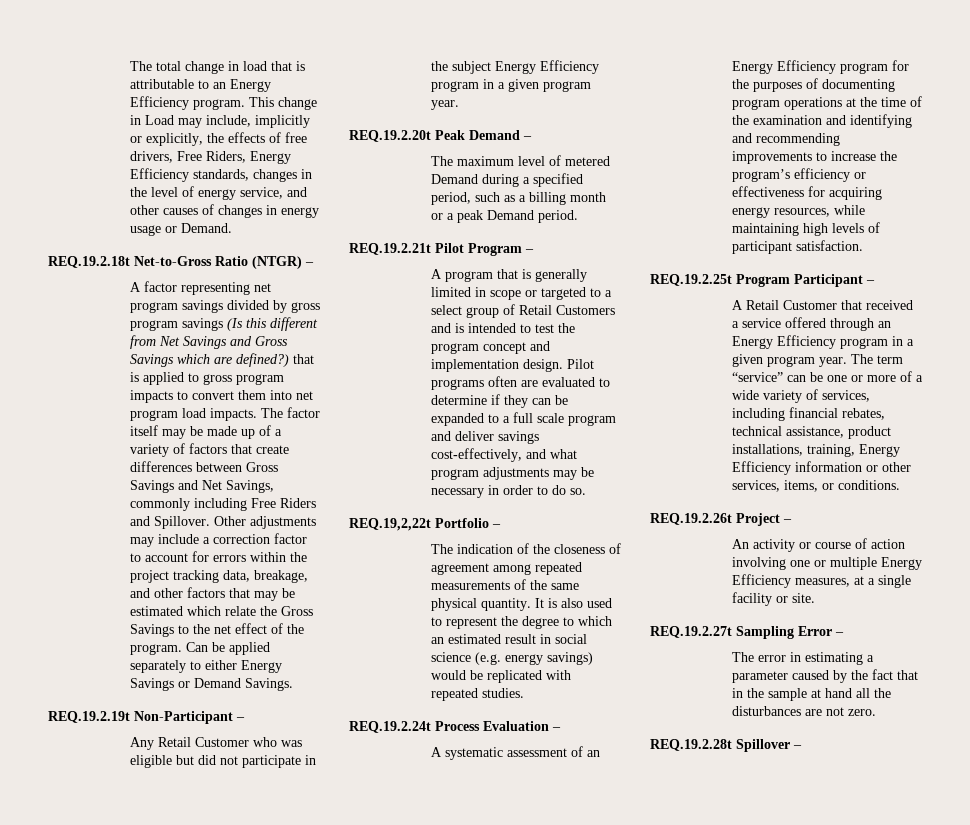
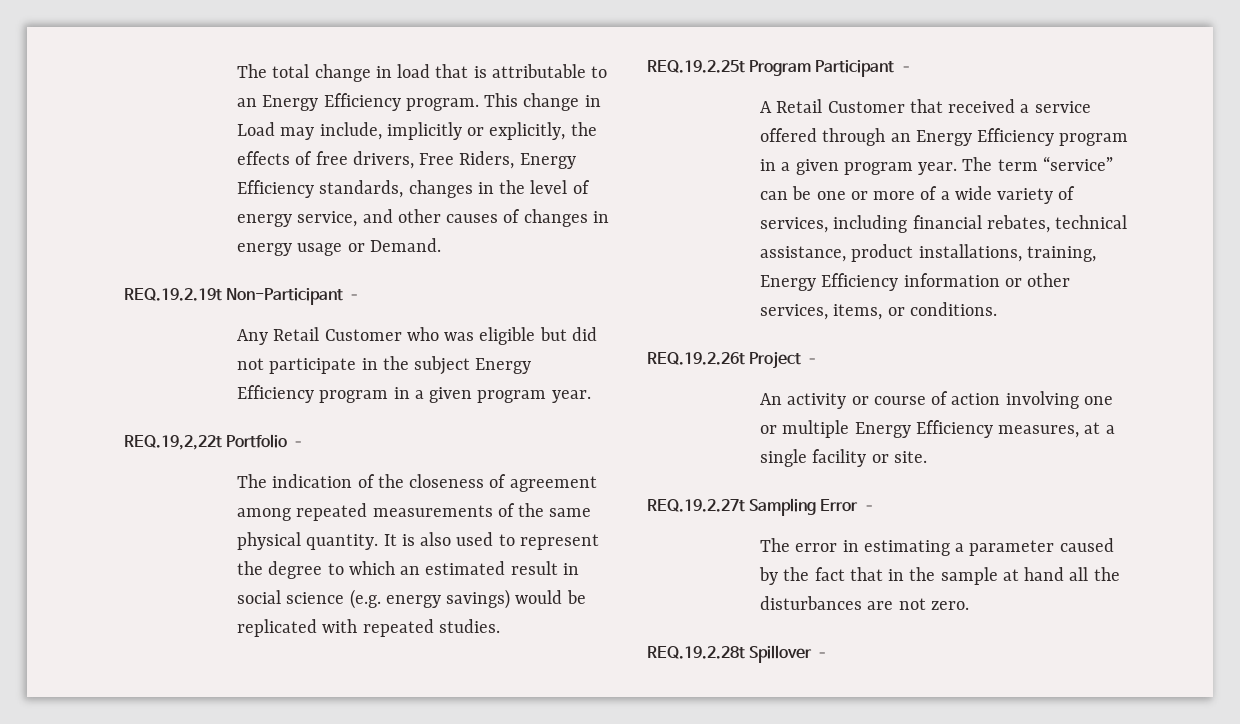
- REQ.19.2.18t Net-to-Gross Ratio (NTGR) –
- A factor representing net program savings divided by gross program savings (Is this different from Net Savings and Gross Savings which are defined?) that is applied to gross program impacts to convert them into net program load impacts. The factor itself may be made up of a variety of factors that create differences between Gross Savings and Net Savings, commonly including Free Riders and Spillover. Other adjustments may include a correction factor to account for errors within the project tracking data, breakage, and other factors that may be estimated which relate the Gross Savings to the net effect of the program. Can be applied separately to either Energy Savings or Demand Savings.
- REQ.19.2.20t Peak Demand –
- The maximum level of metered Demand during a specified period, such as a billing month or a peak Demand period.
- REQ.19.2.21t Pilot Program –
- A program that is generally limited in scope or targeted to a select group of Retail Customers and is intended to test the program concept and implementation design. Pilot programs often are evaluated to determine if they can be expanded to a full scale program and deliver savings cost-effectively, and what program adjustments may be necessary in order to do so.
- REQ.19.2.24t Process Evaluation –
- A systematic assessment of an Energy Efficiency program for the purposes of documenting program operations at the time of the examination and identifying and recommending improvements to increase the program’s efficiency or effectiveness for acquiring energy resources, while maintaining high levels of participant satisfaction.

